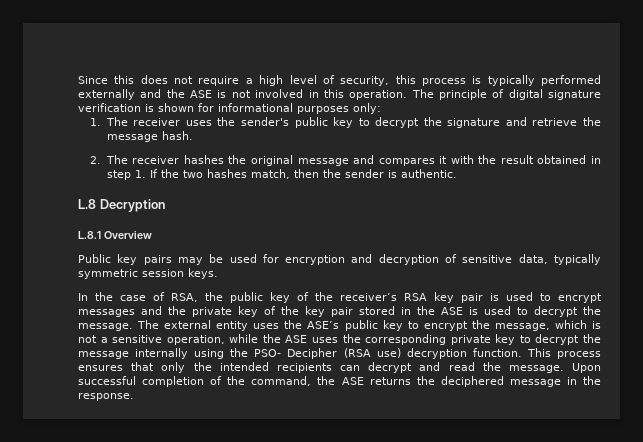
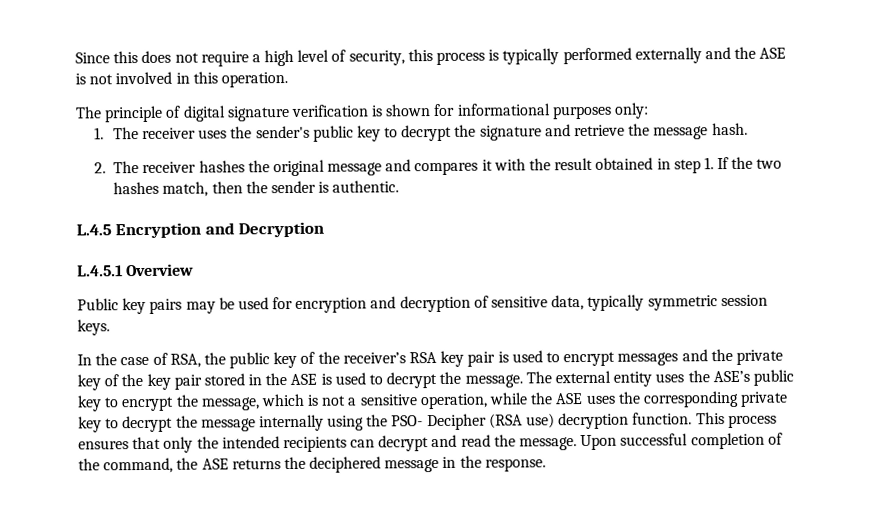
- Since this does not require a high level of security, this process is typically performed externally and the ASE is not involved in this operation. The principle of digital signature verification is shown for informational purposes only:
+ Since this does not require a high level of security, this process is typically performed externally and the ASE is not involved in this operation.
+ The principle of digital signature verification is shown for informational purposes only:
- L.8 Decryption
+ L.4.5 Encryption and Decryption
- L.8.1 Overview
+ L.4.5.1 Overview

